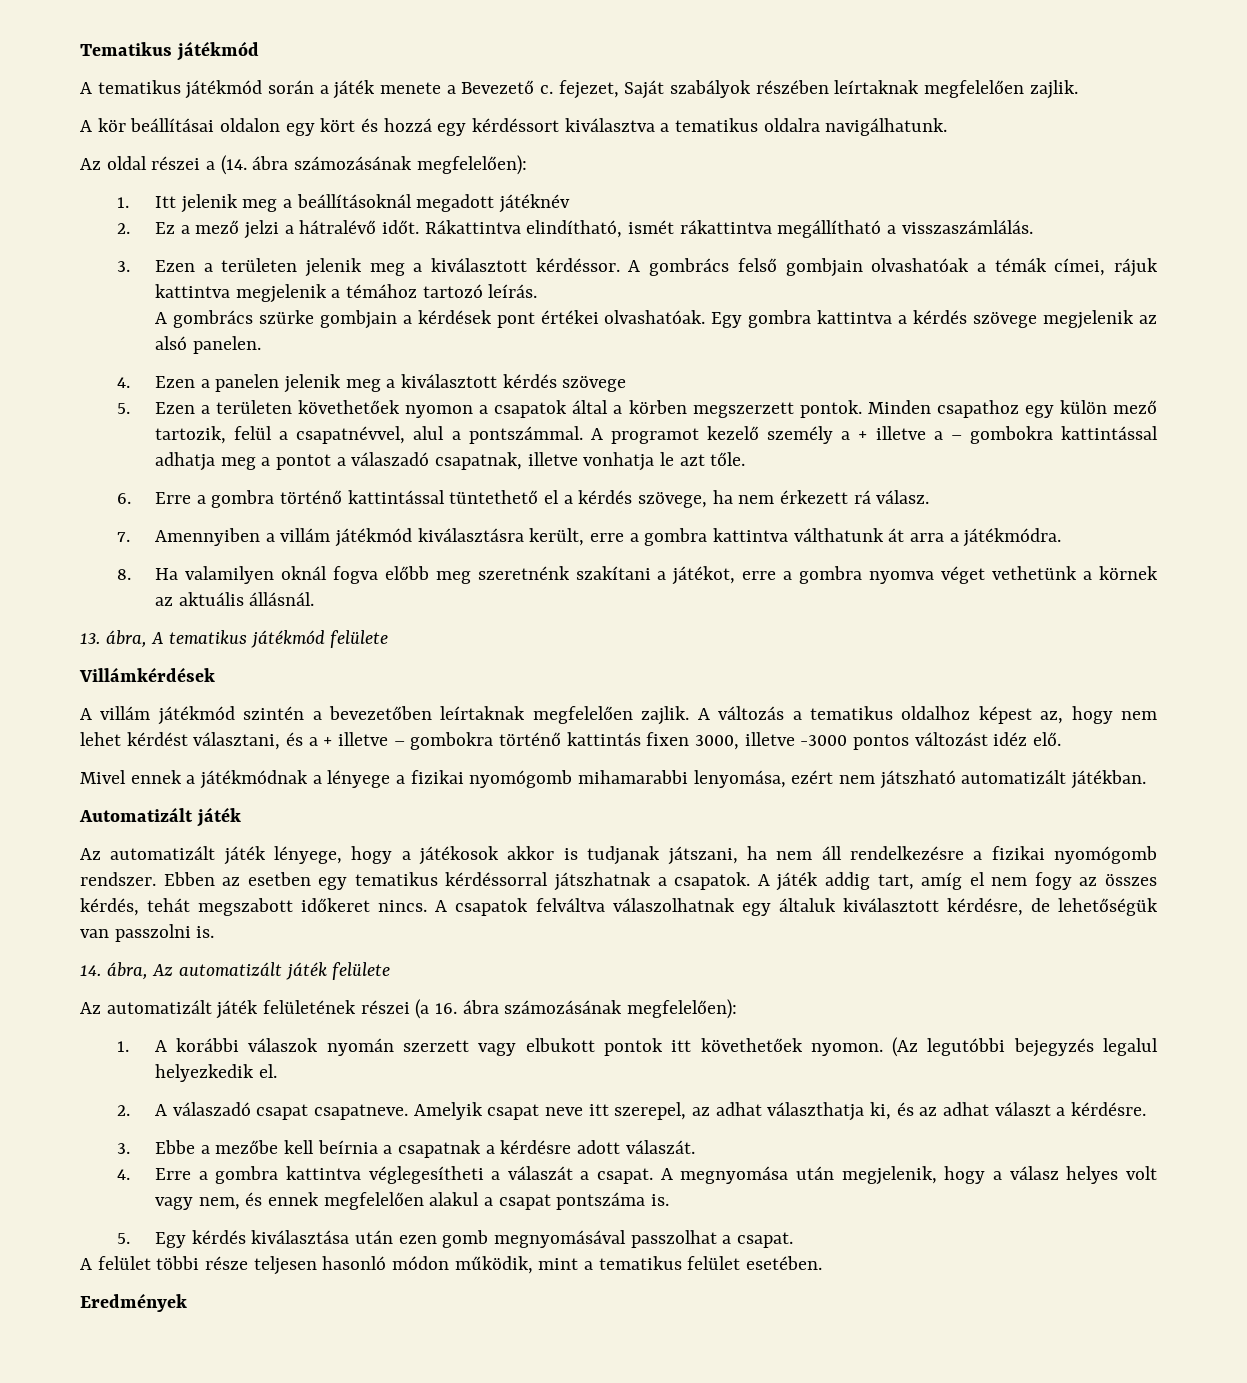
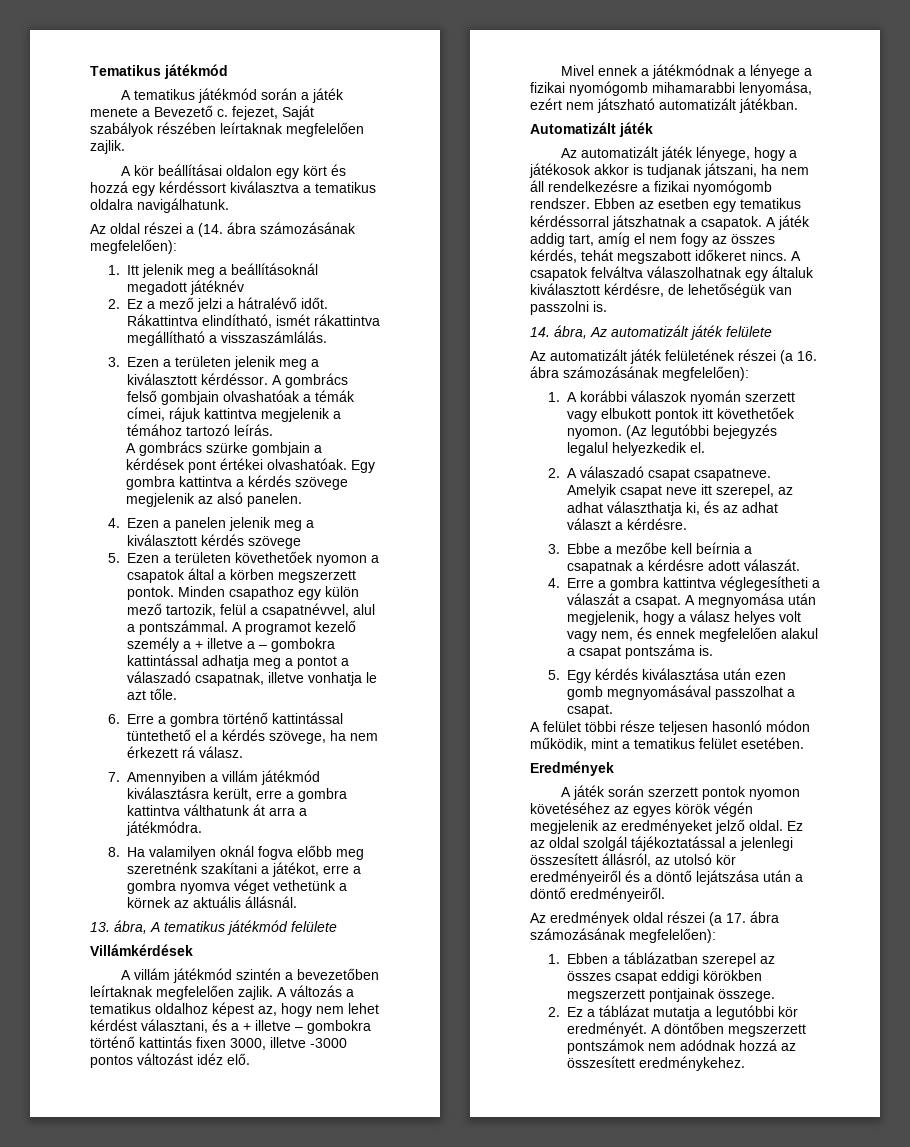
+ A játék során szerzett pontok nyomon követéséhez az egyes körök végén megjelenik az eredményeket jelző oldal. Ez az oldal szolgál tájékoztatással a jelenlegi összesített állásról, az utolsó kör eredményeiről és a döntő lejátszása után a döntő eredményeiről.
+ Az eredmények oldal részei (a 17. ábra számozásának megfelelően):
+ 1. Ebben a táblázatban szerepel az összes csapat eddigi körökben megszerzett pontjainak összege.
+ 2. Ez a táblázat mutatja a legutóbbi kör eredményét. A döntőben megszerzett pontszámok nem adódnak hozzá az összesített eredménykehez.

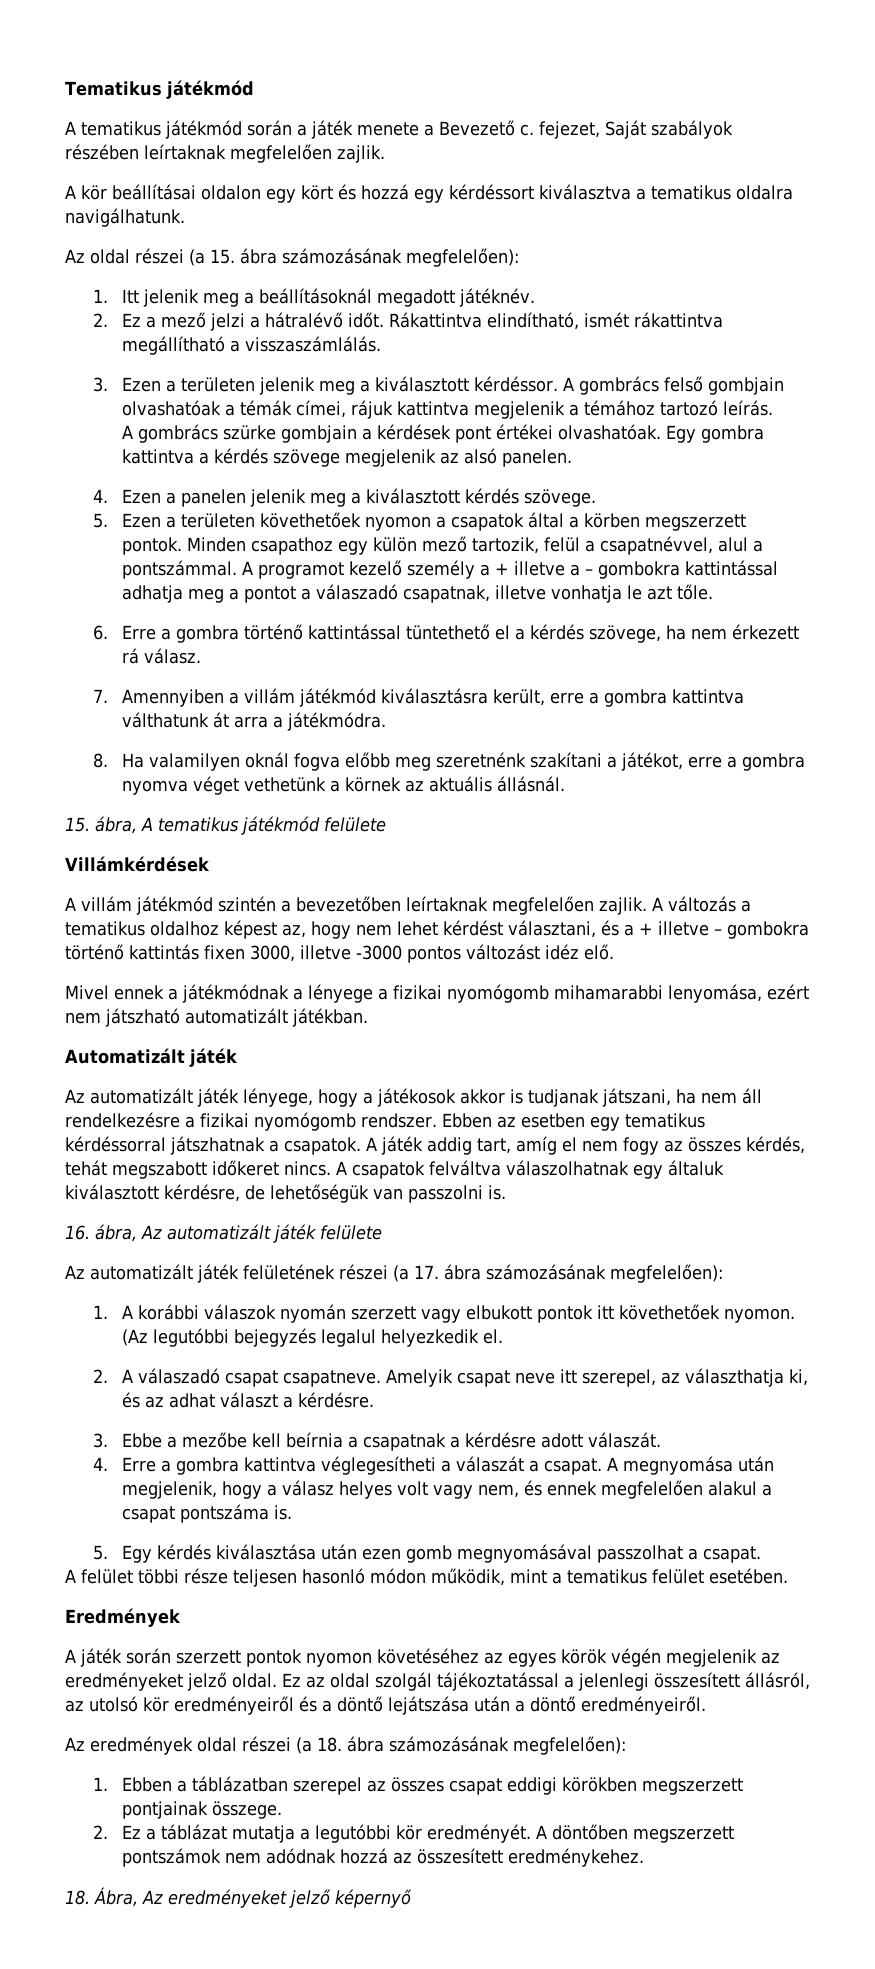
- Az oldal részei a (14. ábra számozásának megfelelően):
+ Az oldal részei (a 15. ábra számozásának megfelelően):
- 1. Itt jelenik meg a beállításoknál megadott játéknév
+ 1. Itt jelenik meg a beállításoknál megadott játéknév.
- 4. Ezen a panelen jelenik meg a kiválasztott kérdés szövege
+ 4. Ezen a panelen jelenik meg a kiválasztott kérdés szövege.
- 13. ábra, A tematikus játékmód felülete
+ 15. ábra, A tematikus játékmód felülete
- 14. ábra, Az automatizált játék felülete
+ 16. ábra, Az automatizált játék felülete
- Az automatizált játék felületének részei (a 16. ábra számozásának megfelelően):
+ Az automatizált játék felületének részei (a 17. ábra számozásának megfelelően):
- Amelyik csapat neve itt szerepel, az adhat választhatja ki, és az adhat választ a kérdésre.
+ Amelyik csapat neve itt szerepel, az választhatja ki, és az adhat választ a kérdésre.
- Az eredmények oldal részei (a 17. ábra számozásának megfelelően):
+ Az eredmények oldal részei (a 18. ábra számozásának megfelelően):
+ 18. Ábra, Az eredményeket jelző képernyő

